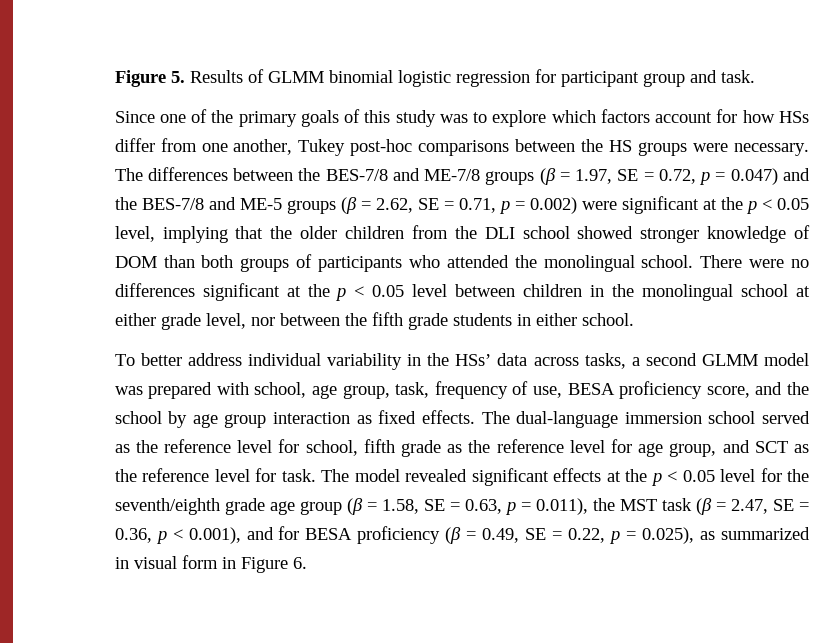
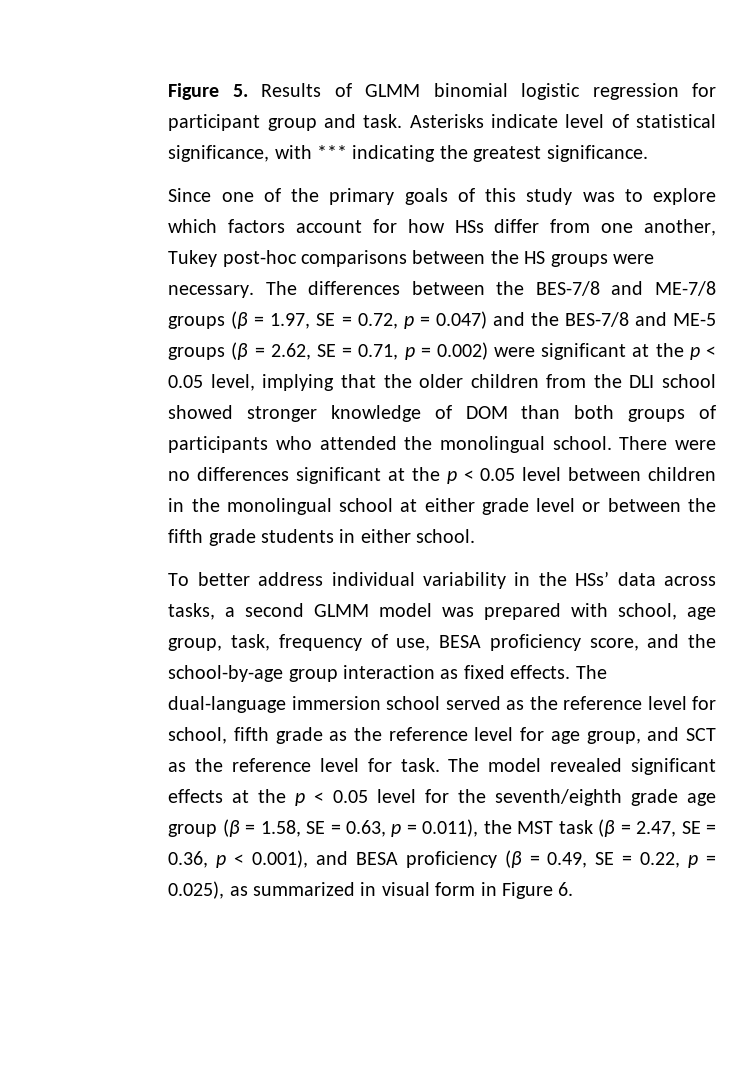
+ Asterisks indicate level of statistical significance, with *** indicating the greatest significance.
- There were no differences significant at the p < 0.05 level between children in the monolingual school at either grade level, nor between the fifth grade students in either school.
+ There were no differences significant at the p < 0.05 level between children in the monolingual school at either grade level or between the fifth grade students in either school.
- To better address individual variability in the HSs’ data across tasks, a second GLMM model was prepared with school, age group, task, frequency of use, BESA proficiency score, and the school by age group interaction as fixed effects.
+ To better address individual variability in the HSs’ data across tasks, a second GLMM model was prepared with school, age group, task, frequency of use, BESA proficiency score, and the school-by-age group interaction as fixed effects.
- The model revealed significant effects at the p < 0.05 level for the seventh/eighth grade age group (β = 1.58, SE = 0.63, p = 0.011), the MST task (β = 2.47, SE = 0.36, p < 0.001), and for BESA proficiency (β = 0.49, SE = 0.22, p = 0.025), as summarized in visual form in Figure 6.
+ The model revealed significant effects at the p < 0.05 level for the seventh/eighth grade age group (β = 1.58, SE = 0.63, p = 0.011), the MST task (β = 2.47, SE = 0.36, p < 0.001), and BESA proficiency (β = 0.49, SE = 0.22, p = 0.025), as summarized in visual form in Figure 6.

